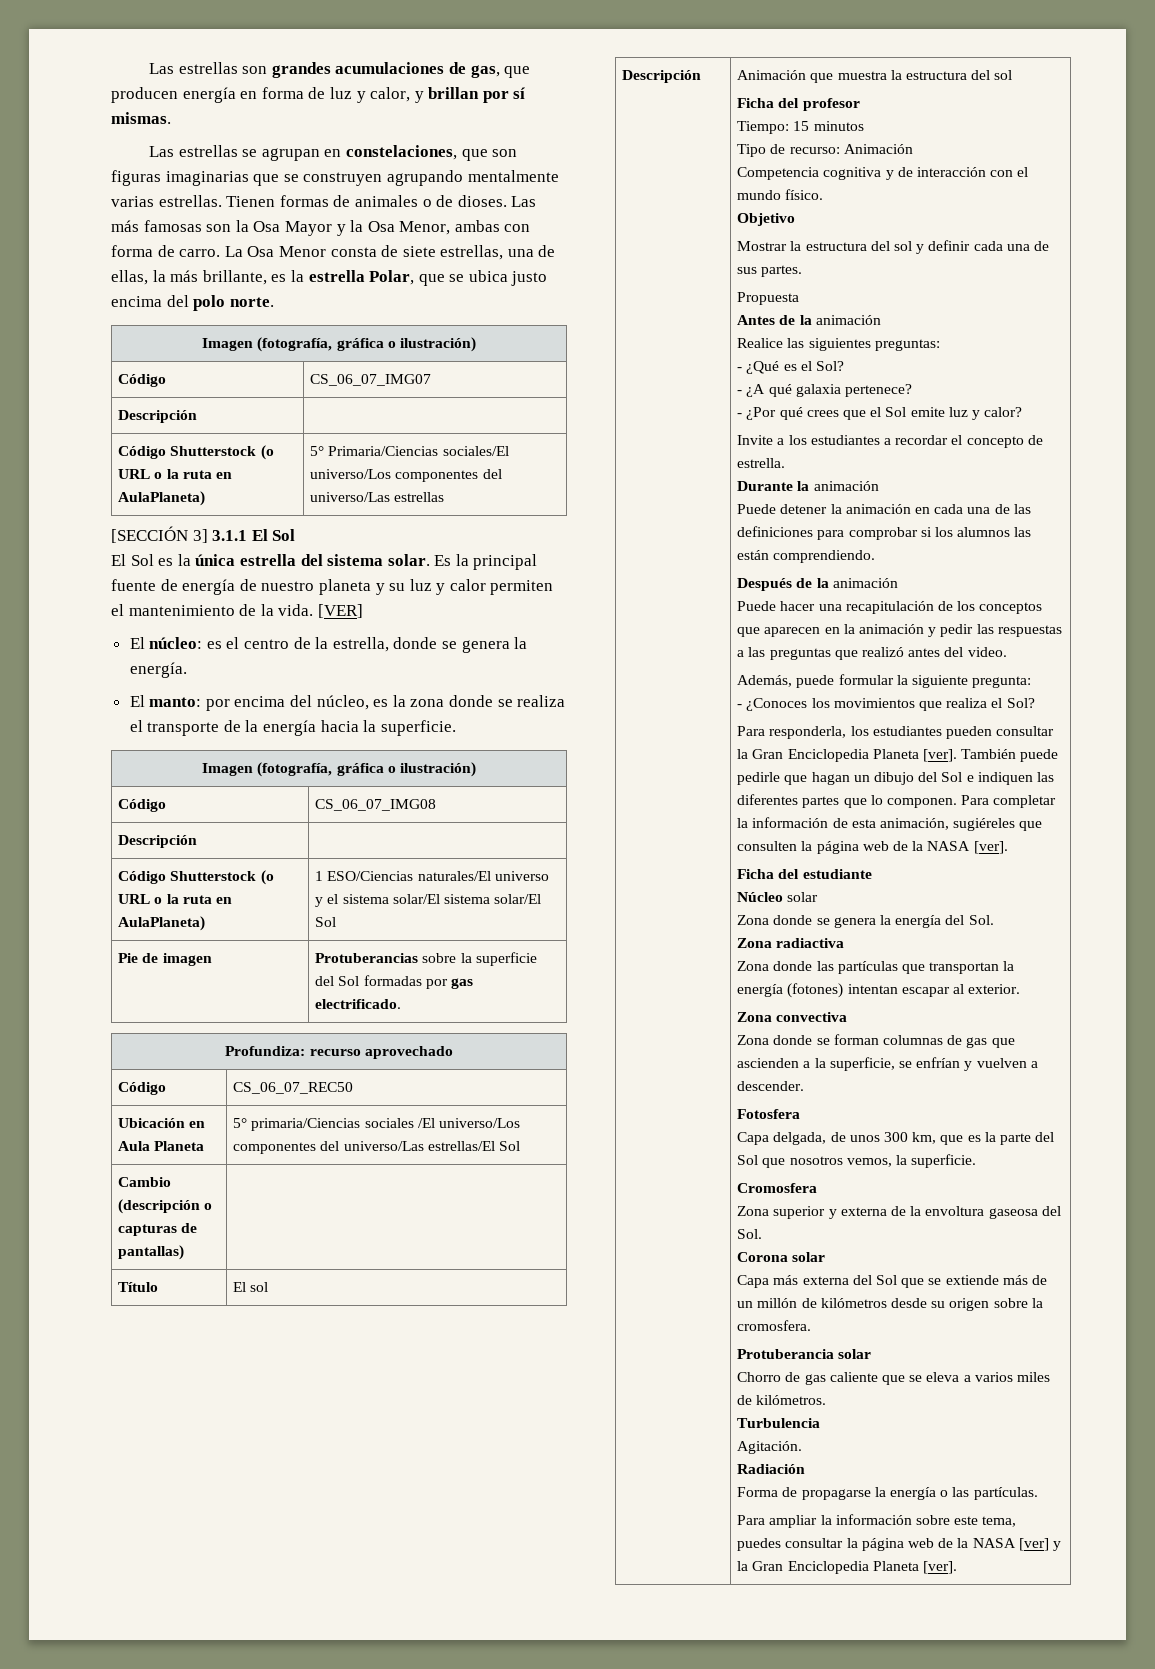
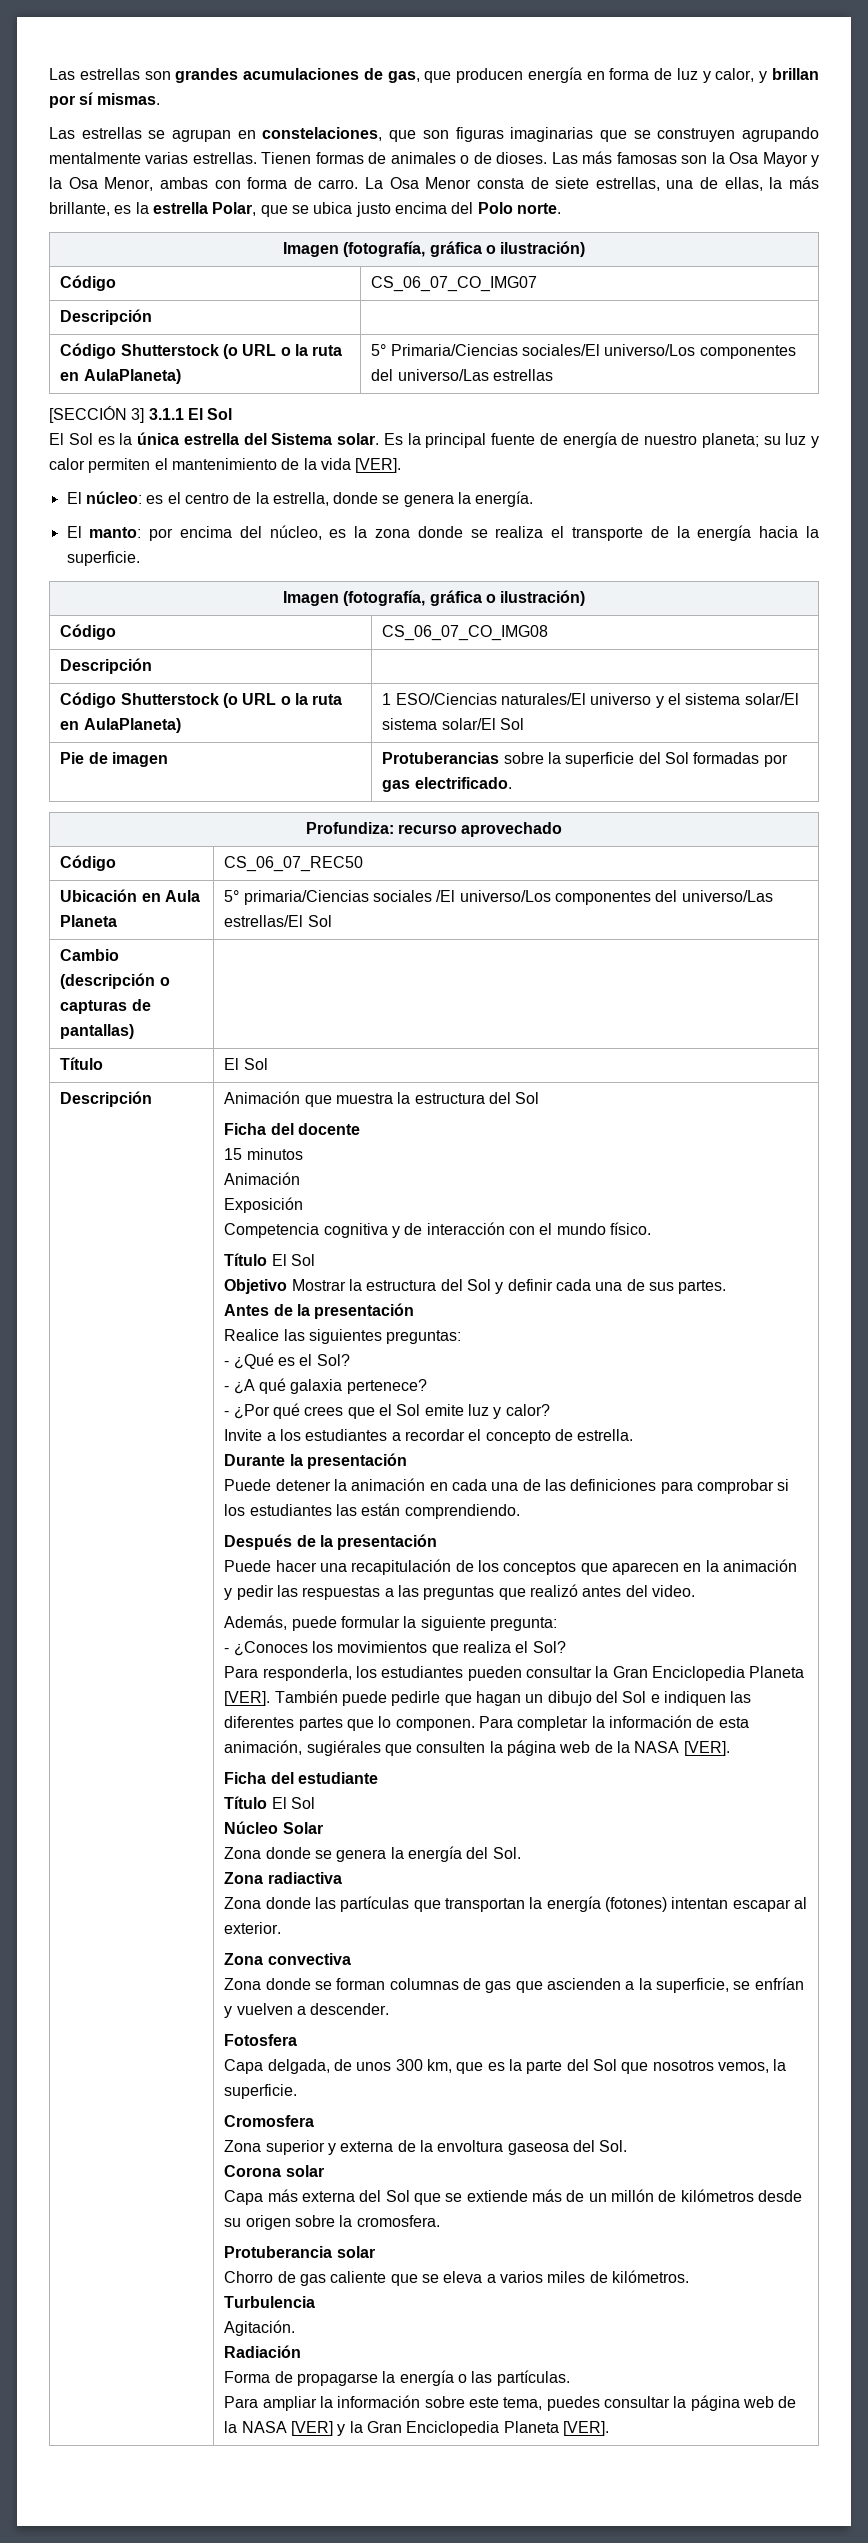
- La Osa Menor consta de siete estrellas, una de ellas, la más brillante, es la estrella Polar, que se ubica justo encima del polo norte.
+ La Osa Menor consta de siete estrellas, una de ellas, la más brillante, es la estrella Polar, que se ubica justo encima del Polo norte.
- Código | CS_06_07_IMG07
+ Código | CS_06_07_CO_IMG07
- El Sol es la única estrella del sistema solar.
+ El Sol es la única estrella del Sistema solar.
- Es la principal fuente de energía de nuestro planeta y su luz y calor permiten el mantenimiento de la vida. [VER]
+ Es la principal fuente de energía de nuestro planeta; su luz y calor permiten el mantenimiento de la vida [VER].
- Código | CS_06_07_IMG08
+ Código | CS_06_07_CO_IMG08
- Título | El sol
+ Título | El Sol
- Animación que muestra la estructura del sol
- Ficha del profesor
- Tiempo: 15 minutos
- Tipo de recurso: Animación
+ Animación que muestra la estructura del Sol
+ Ficha del docente
+ 15 minutos
+ Animación
+ Exposición
  Competencia cognitiva y de interacción con el mundo físico.
+ Título El Sol
- Objetivo
- Mostrar la estructura del sol y definir cada una de sus partes.
+ Objetivo Mostrar la estructura del Sol y definir cada una de sus partes.
- Propuesta
- Antes de la animación
+ Antes de la presentación
- Durante la animación
+ Durante la presentación
- Puede detener la animación en cada una de las definiciones para comprobar si los alumnos las están comprendiendo.
+ Puede detener la animación en cada una de las definiciones para comprobar si los estudiantes las están comprendiendo.
- Después de la animación
+ Después de la presentación
- Para responderla, los estudiantes pueden consultar la Gran Enciclopedia Planeta [ver].
+ Para responderla, los estudiantes pueden consultar la Gran Enciclopedia Planeta [VER].
- Para completar la información de esta animación, sugiéreles que consulten la página web de la NASA [ver].
+ Para completar la información de esta animación, sugiérales que consulten la página web de la NASA [VER].
  Ficha del estudiante
+ Título El Sol
- Núcleo solar
+ Núcleo Solar
- Para ampliar la información sobre este tema, puedes consultar la página web de la NASA [ver] y la Gran Enciclopedia Planeta [ver].
+ Para ampliar la información sobre este tema, puedes consultar la página web de la NASA [VER] y la Gran Enciclopedia Planeta [VER].

